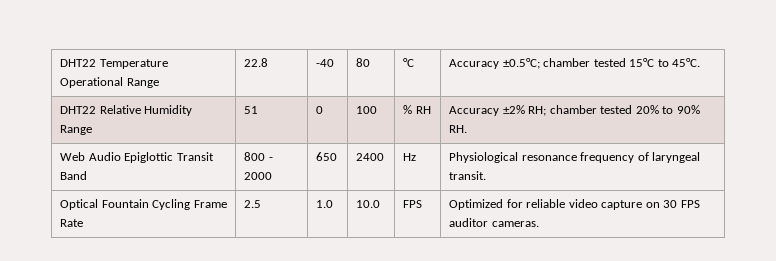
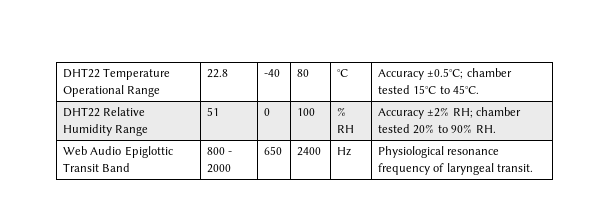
- Optical Fountain Cycling Frame Rate | 2.5 | 1.0 | 10.0 | FPS | Optimized for reliable video capture on 30 FPS auditor cameras.

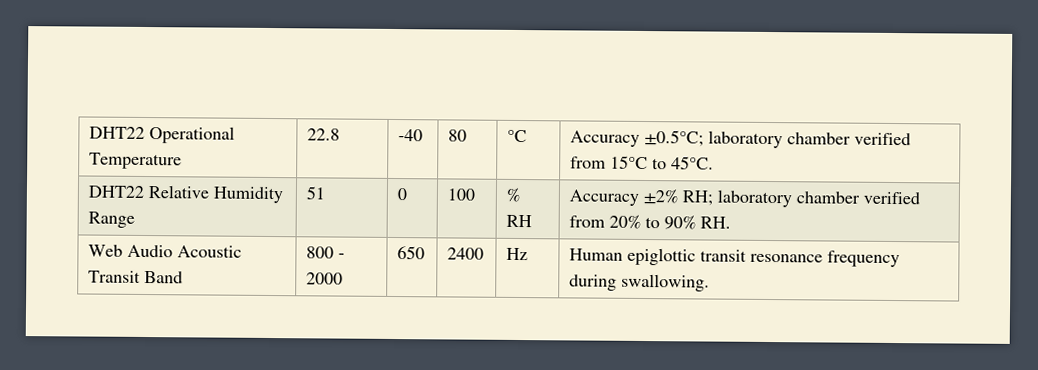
- DHT22 Temperature Operational Range | 22.8 | -40 | 80 | °C | Accuracy ±0.5°C; chamber tested 15°C to 45°C.
+ DHT22 Operational Temperature | 22.8 | -40 | 80 | °C | Accuracy ±0.5°C; laboratory chamber verified from 15°C to 45°C.
- DHT22 Relative Humidity Range | 51 | 0 | 100 | % RH | Accuracy ±2% RH; chamber tested 20% to 90% RH.
+ DHT22 Relative Humidity Range | 51 | 0 | 100 | % RH | Accuracy ±2% RH; laboratory chamber verified from 20% to 90% RH.
- Web Audio Epiglottic Transit Band | 800 - 2000 | 650 | 2400 | Hz | Physiological resonance frequency of laryngeal transit.
+ Web Audio Acoustic Transit Band | 800 - 2000 | 650 | 2400 | Hz | Human epiglottic transit resonance frequency during swallowing.

